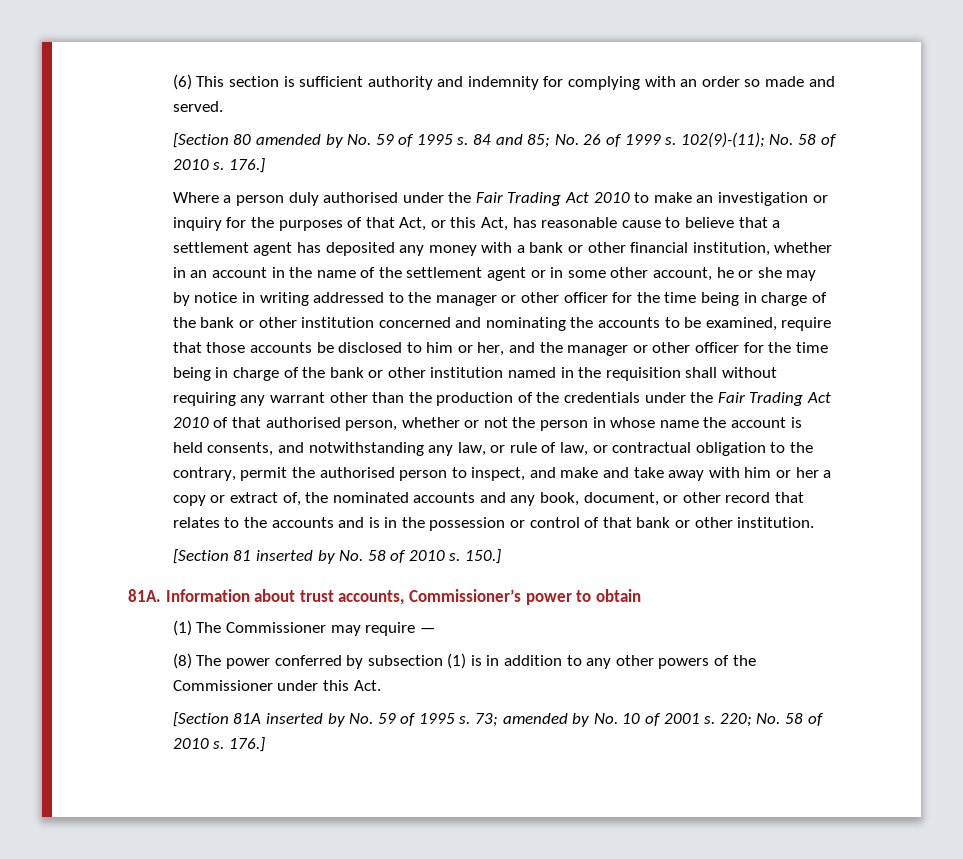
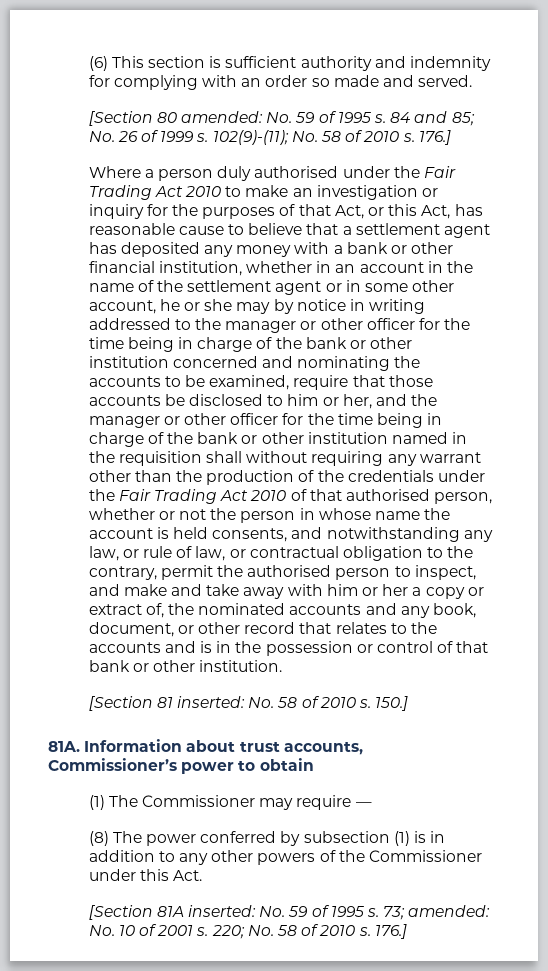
- [Section 80 amended by No. 59 of 1995 s.
+ [Section 80 amended: No. 59 of 1995 s.
- [Section 81 inserted by No. 58 of 2010 s.
+ [Section 81 inserted: No. 58 of 2010 s.
- [Section 81A inserted by No. 59 of 1995 s.
+ [Section 81A inserted: No. 59 of 1995 s.
- 73; amended by No. 10 of 2001 s.
+ 73; amended: No. 10 of 2001 s.

